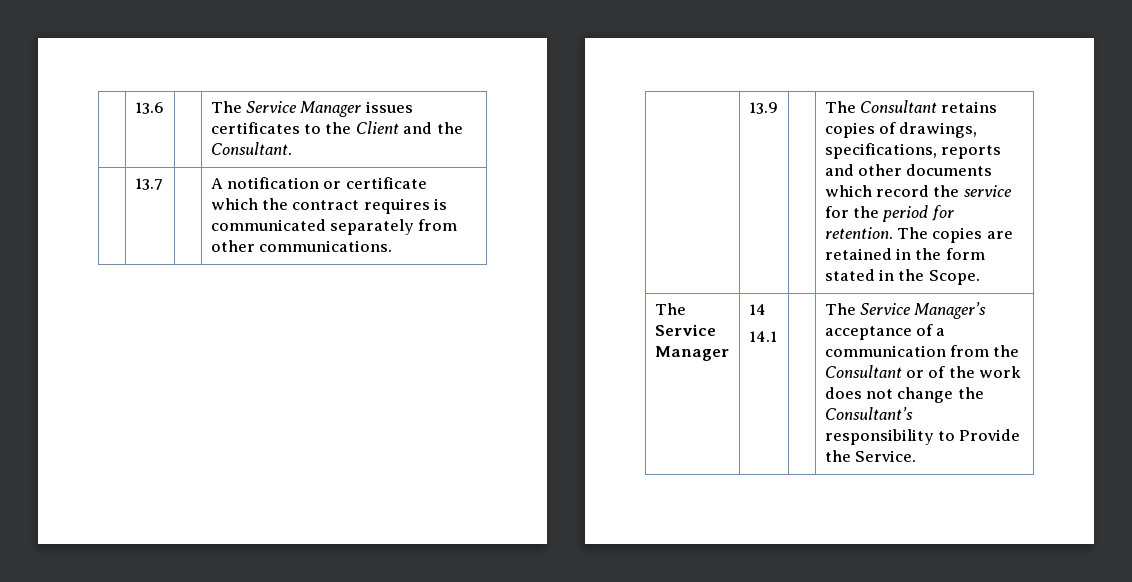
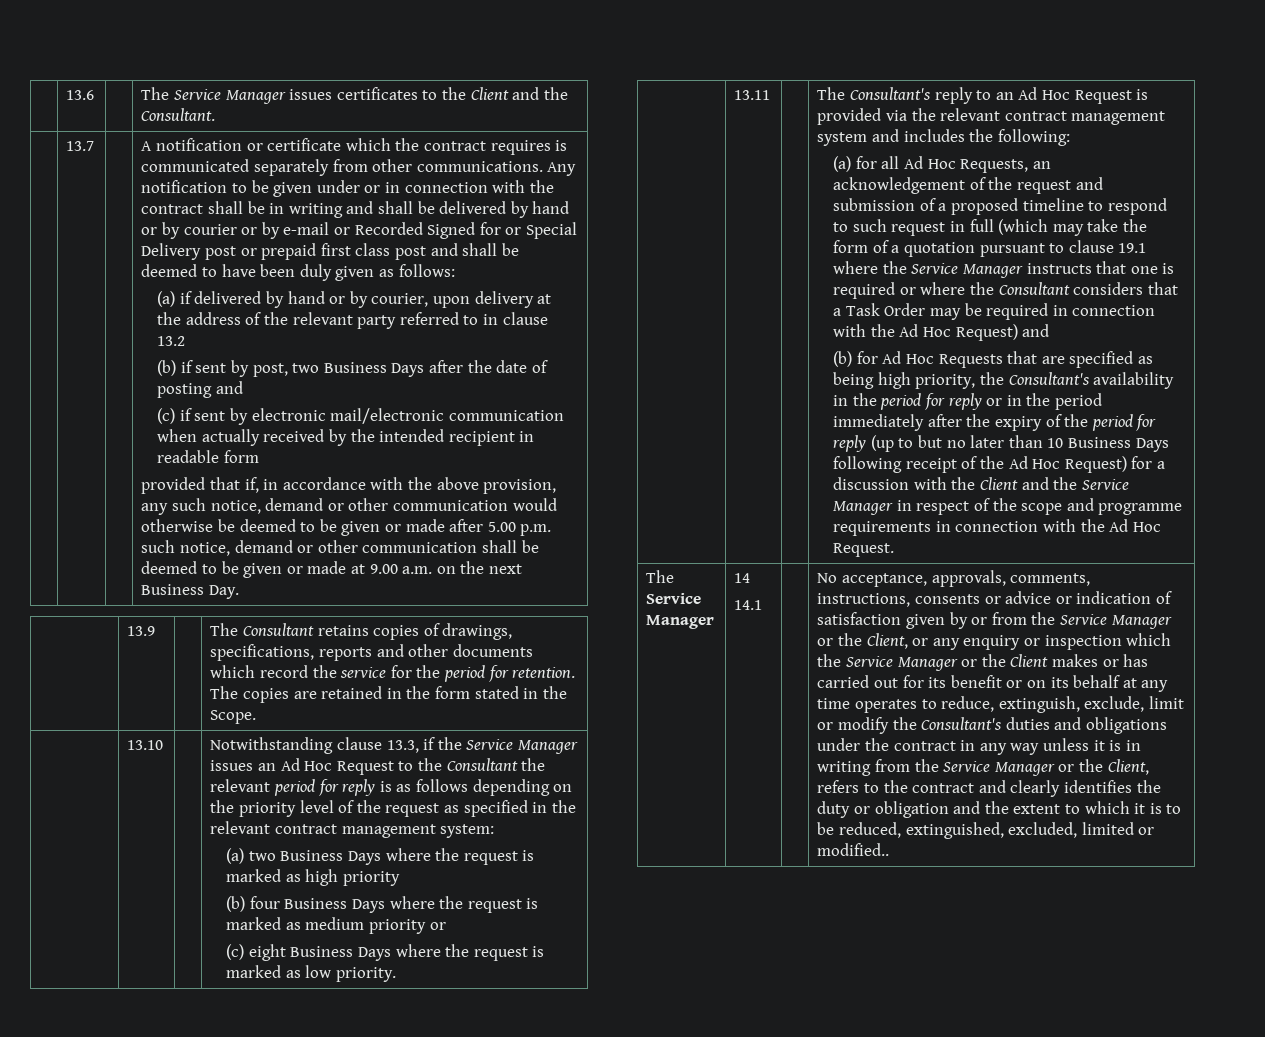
+ Any notification to be given under or in connection with the contract shall be in writing and shall be delivered by hand or by courier or by e-mail or Recorded Signed for or Special Delivery post or prepaid first class post and shall be deemed to have been duly given as follows:
+ (a) if delivered by hand or by courier, upon delivery at the address of the relevant party referred to in clause 13.2
+ (b) if sent by post, two Business Days after the date of posting and
+ (c) if sent by electronic mail/electronic communication when actually received by the intended recipient in readable form
+ provided that if, in accordance with the above provision, any such notice, demand or other communication would otherwise be deemed to be given or made after 5.00 p.m. such notice, demand or other communication shall be deemed to be given or made at 9.00 a.m. on the next Business Day.
+ 13.10 | | Notwithstanding clause 13.3, if the Service Manager issues an Ad Hoc Request to the Consultant the relevant period for reply is as follows depending on the priority level of the request as specified in the relevant contract management system:
+ (a) two Business Days where the request is marked as high priority
+ (b) four Business Days where the request is marked as medium priority or
+ (c) eight Business Days where the request is marked as low priority.
+ | 13.11 | | The Consultant's reply to an Ad Hoc Request is provided via the relevant contract management system and includes the following:
+ (a) for all Ad Hoc Requests, an acknowledgement of the request and submission of a proposed timeline to respond to such request in full (which may take the form of a quotation pursuant to clause 19.1 where the Service Manager instructs that one is required or where the Consultant considers that a Task Order may be required in connection with the Ad Hoc Request) and
+ (b) for Ad Hoc Requests that are specified as being high priority, the Consultant's availability in the period for reply or in the period immediately after the expiry of the period for reply (up to but no later than 10 Business Days following receipt of the Ad Hoc Request) for a discussion with the Client and the Service Manager in respect of the scope and programme requirements in connection with the Ad Hoc Request.
- The Service Manager’s acceptance of a communication from the Consultant or of the work does not change the Consultant’s responsibility to Provide the Service.
+ No acceptance, approvals, comments, instructions, consents or advice or indication of satisfaction given by or from the Service Manager or the Client, or any enquiry or inspection which the Service Manager or the Client makes or has carried out for its benefit or on its behalf at any time operates to reduce, extinguish, exclude, limit or modify the Consultant's duties and obligations under the contract in any way unless it is in writing from the Service Manager or the Client, refers to the contract and clearly identifies the duty or obligation and the extent to which it is to be reduced, extinguished, excluded, limited or modified..

